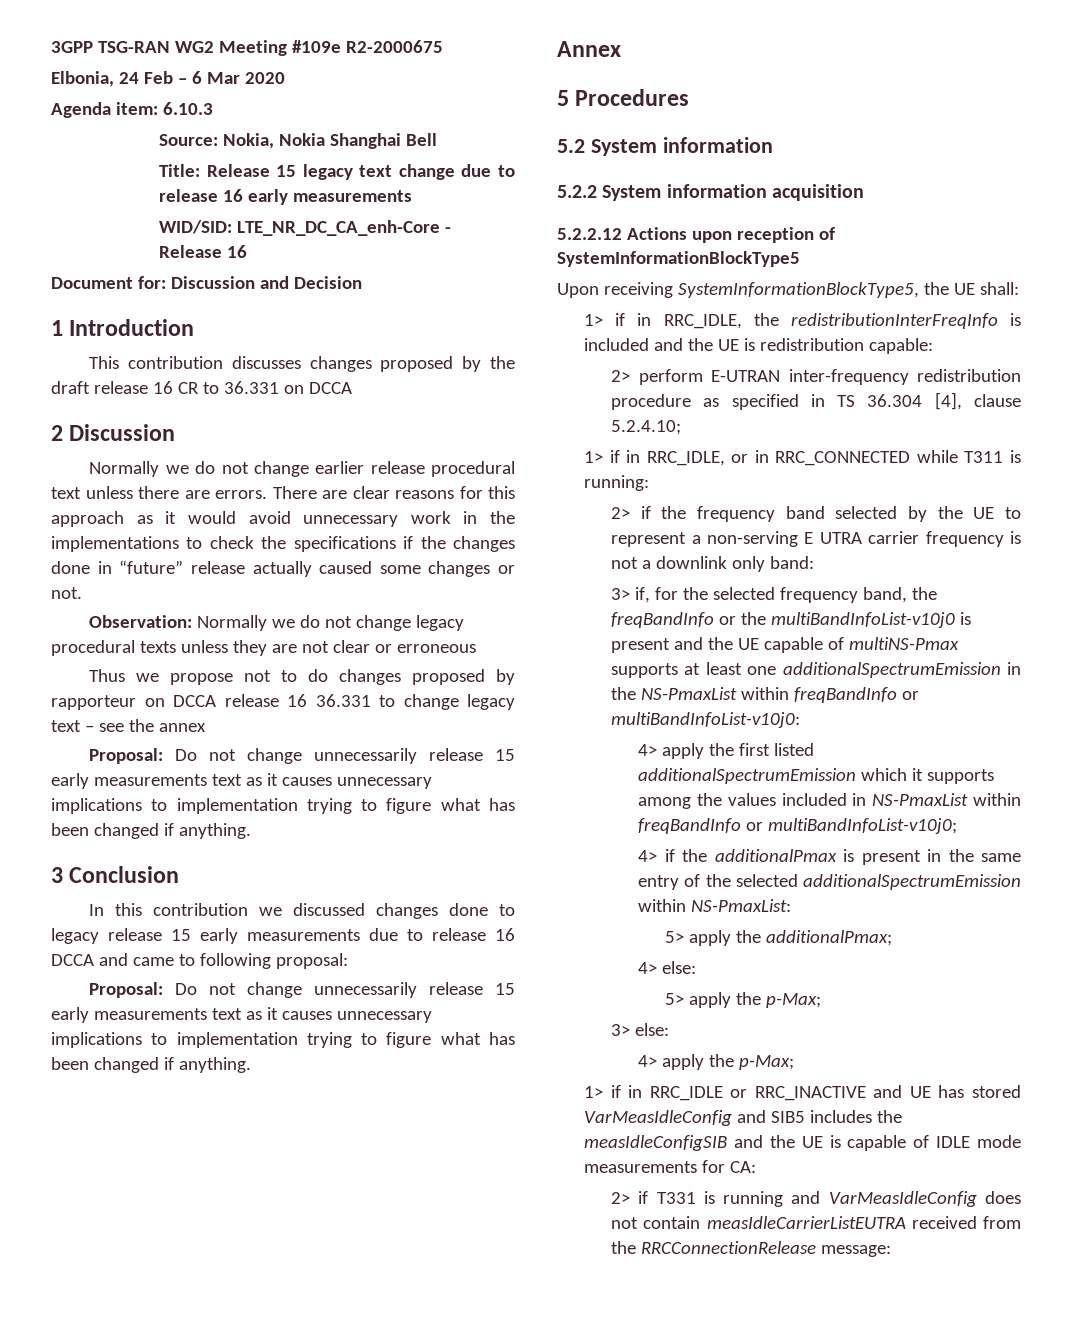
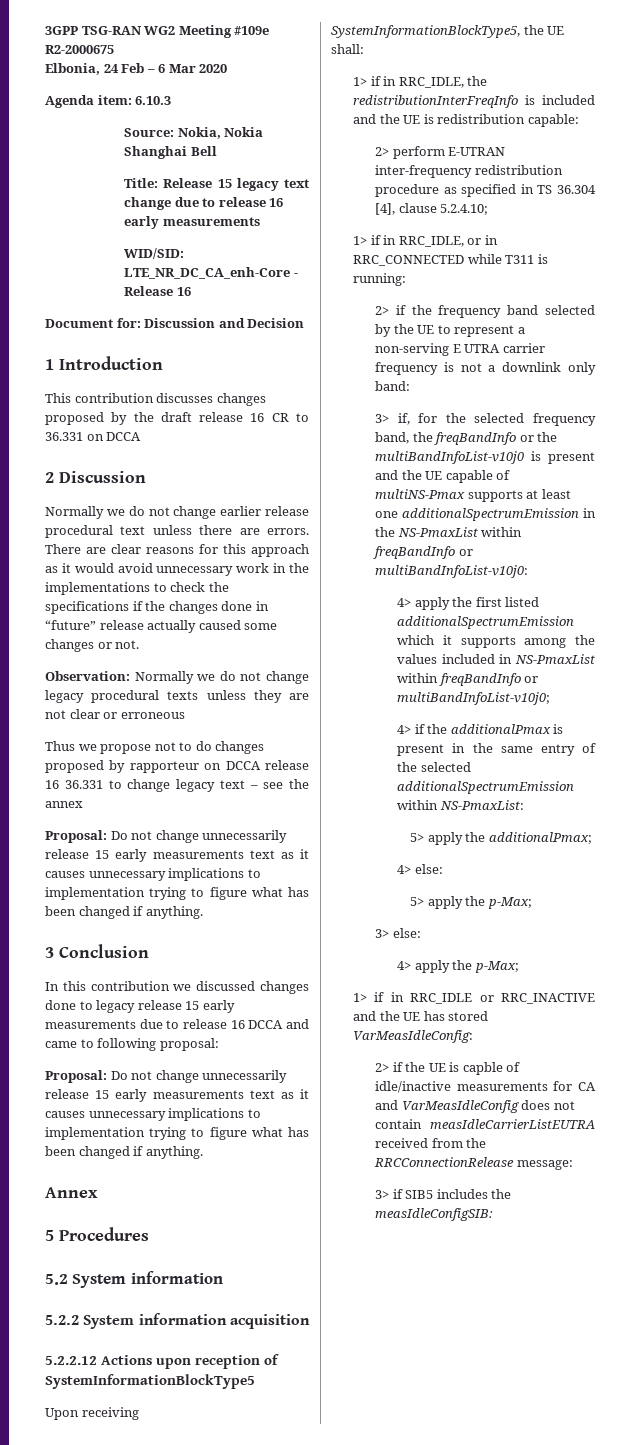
- 1> if in RRC_IDLE or RRC_INACTIVE and UE has stored VarMeasIdleConfig and SIB5 includes the measIdleConfigSIB and the UE is capable of IDLE mode measurements for CA:
- 2> if T331 is running and VarMeasIdleConfig does not contain measIdleCarrierListEUTRA received from the RRCConnectionRelease message:
+ 1> if in RRC_IDLE or RRC_INACTIVE and the UE has stored VarMeasIdleConfig:
+ 2> if the UE is capble of idle/inactive measurements for CA and VarMeasIdleConfig does not contain measIdleCarrierListEUTRA received from the RRCConnectionRelease message:
+ 3> if SIB5 includes the measIdleConfigSIB:

